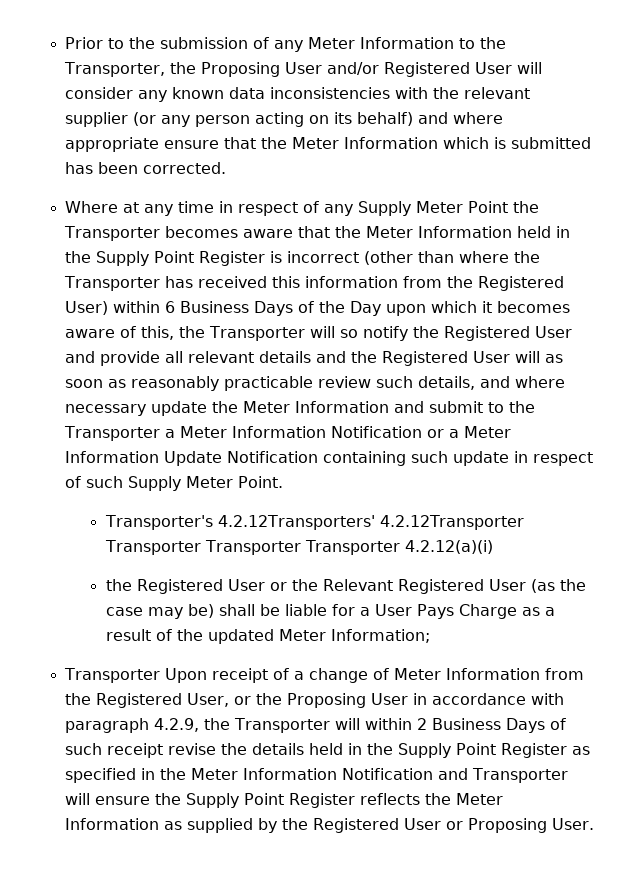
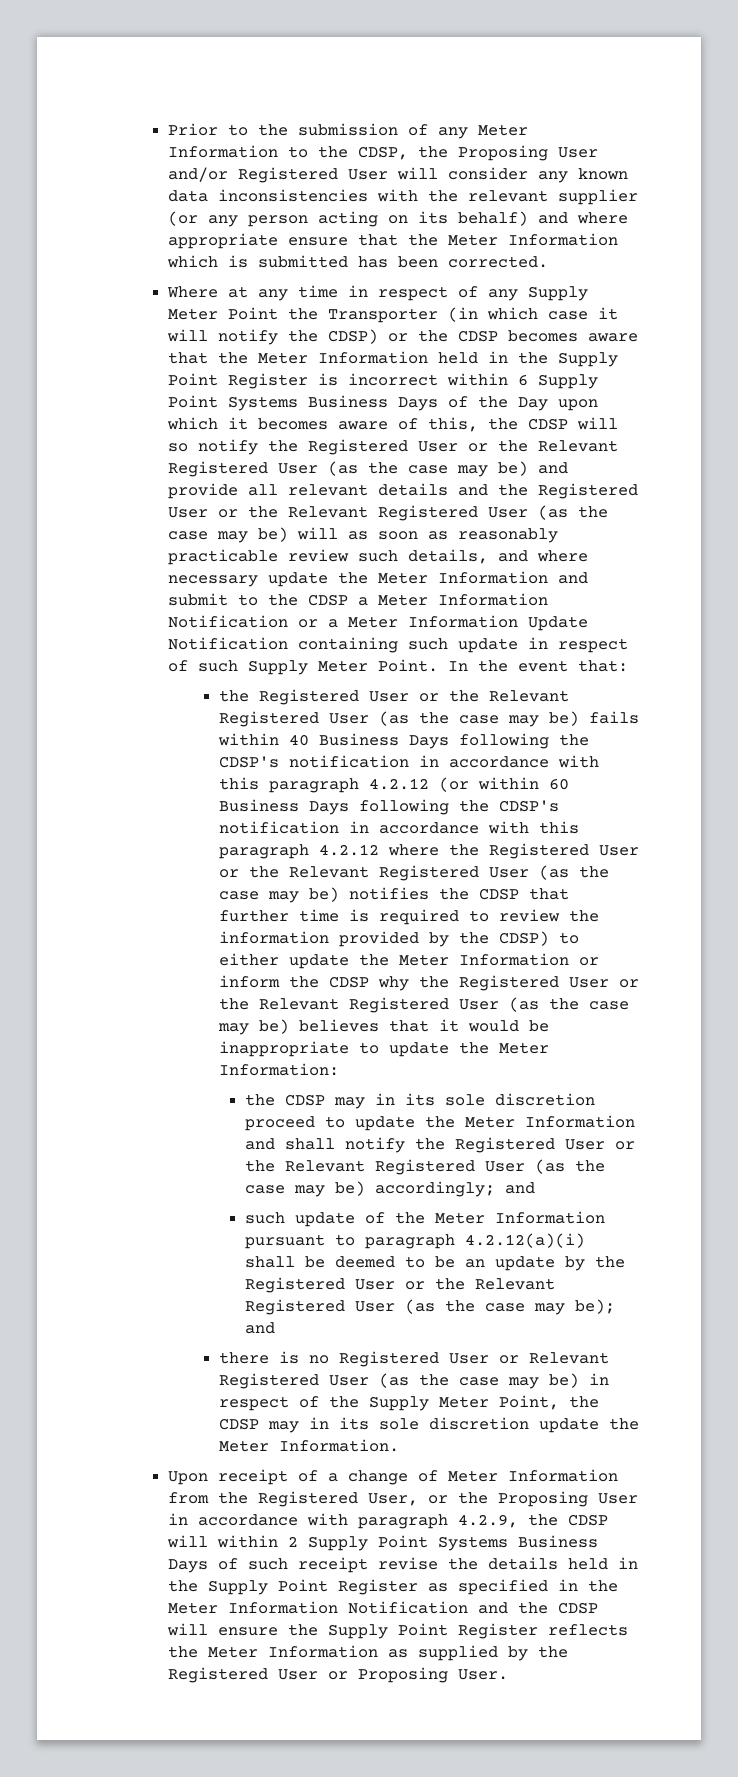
- Prior to the submission of any Meter Information to the Transporter, the Proposing User and/or Registered User will consider any known data inconsistencies with the relevant supplier (or any person acting on its behalf) and where appropriate ensure that the Meter Information which is submitted has been corrected.
+ Prior to the submission of any Meter Information to the CDSP, the Proposing User and/or Registered User will consider any known data inconsistencies with the relevant supplier (or any person acting on its behalf) and where appropriate ensure that the Meter Information which is submitted has been corrected.
- Where at any time in respect of any Supply Meter Point the Transporter becomes aware that the Meter Information held in the Supply Point Register is incorrect (other than where the Transporter has received this information from the Registered User) within 6 Business Days of the Day upon which it becomes aware of this, the Transporter will so notify the Registered User and provide all relevant details and the Registered User will as soon as reasonably practicable review such details, and where necessary update the Meter Information and submit to the Transporter a Meter Information Notification or a Meter Information Update Notification containing such update in respect of such Supply Meter Point.
- Transporter's 4.2.12Transporters' 4.2.12Transporter Transporter Transporter Transporter 4.2.12(a)(i)
+ Where at any time in respect of any Supply Meter Point the Transporter (in which case it will notify the CDSP) or the CDSP becomes aware that the Meter Information held in the Supply Point Register is incorrect within 6 Supply Point Systems Business Days of the Day upon which it becomes aware of this, the CDSP will so notify the Registered User or the Relevant Registered User (as the case may be) and provide all relevant details and the Registered User or the Relevant Registered User (as the case may be) will as soon as reasonably practicable review such details, and where necessary update the Meter Information and submit to the CDSP a Meter Information Notification or a Meter Information Update Notification containing such update in respect of such Supply Meter Point. In the event that:
- the Registered User or the Relevant Registered User (as the case may be) shall be liable for a User Pays Charge as a result of the updated Meter Information;
- Transporter Upon receipt of a change of Meter Information from the Registered User, or the Proposing User in accordance with paragraph 4.2.9, the Transporter will within 2 Business Days of such receipt revise the details held in the Supply Point Register as specified in the Meter Information Notification and Transporter will ensure the Supply Point Register reflects the Meter Information as supplied by the Registered User or Proposing User.
+ the Registered User or the Relevant Registered User (as the case may be) fails within 40 Business Days following the CDSP's notification in accordance with this paragraph 4.2.12 (or within 60 Business Days following the CDSP's notification in accordance with this paragraph 4.2.12 where the Registered User or the Relevant Registered User (as the case may be) notifies the CDSP that further time is required to review the information provided by the CDSP) to either update the Meter Information or inform the CDSP why the Registered User or the Relevant Registered User (as the case may be) believes that it would be inappropriate to update the Meter Information:
+ the CDSP may in its sole discretion proceed to update the Meter Information and shall notify the Registered User or the Relevant Registered User (as the case may be) accordingly; and
+ such update of the Meter Information pursuant to paragraph 4.2.12(a)(i) shall be deemed to be an update by the Registered User or the Relevant Registered User (as the case may be); and
+ there is no Registered User or Relevant Registered User (as the case may be) in respect of the Supply Meter Point, the CDSP may in its sole discretion update the Meter Information.
+ Upon receipt of a change of Meter Information from the Registered User, or the Proposing User in accordance with paragraph 4.2.9, the CDSP will within 2 Supply Point Systems Business Days of such receipt revise the details held in the Supply Point Register as specified in the Meter Information Notification and the CDSP will ensure the Supply Point Register reflects the Meter Information as supplied by the Registered User or Proposing User.

